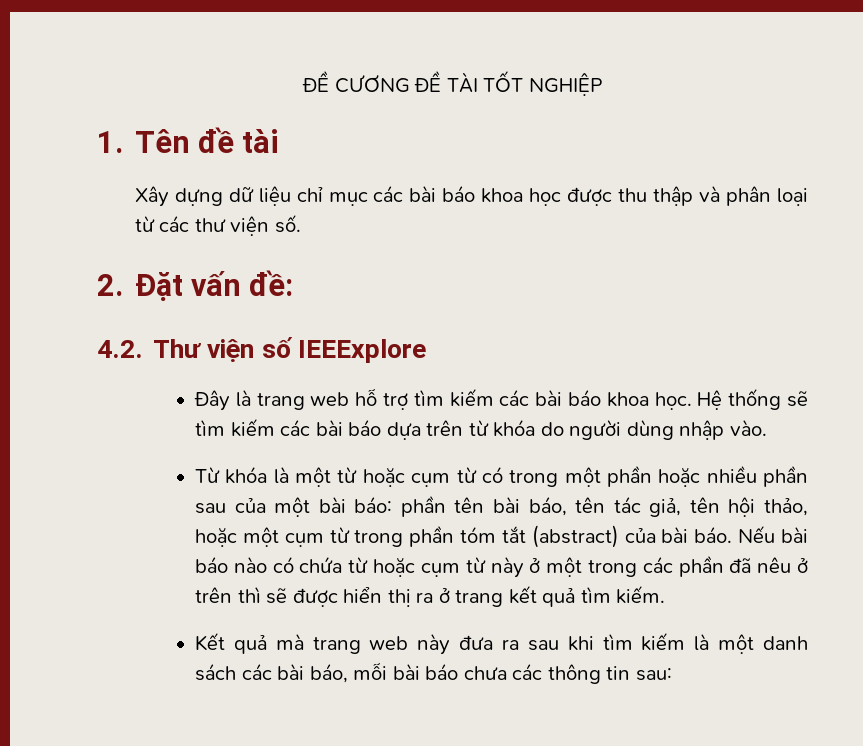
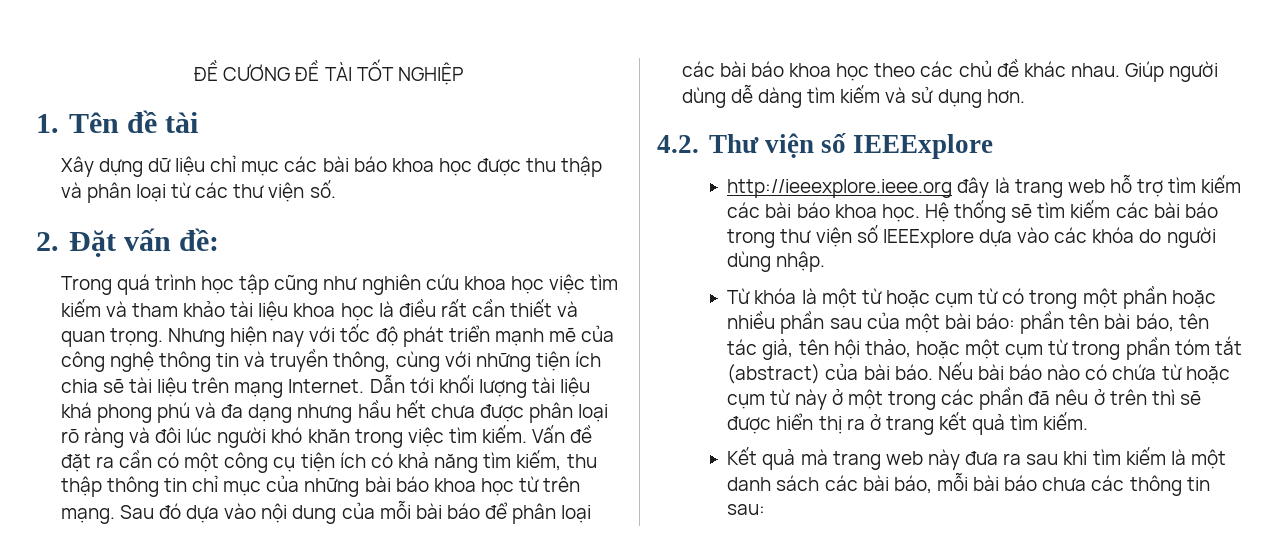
+ Trong quá trình học tập cũng như nghiên cứu khoa học việc tìm kiếm và tham khảo tài liệu khoa học là điều rất cần thiết và quan trọng. Nhưng hiện nay với tốc độ phát triển mạnh mẽ của công nghệ thông tin và truyền thông, cùng với những tiện ích chia sẽ tài liệu trên mạng Internet. Dẫn tới khối lượng tài liệu khá phong phú và đa dạng nhưng hầu hết chưa được phân loại rõ ràng và đôi lúc người khó khăn trong việc tìm kiếm. Vấn đề đặt ra cần có một công cụ tiện ích có khả năng tìm kiếm, thu thập thông tin chỉ mục của những bài báo khoa học từ trên mạng. Sau đó dựa vào nội dung của mỗi bài báo để phân loại các bài báo khoa học theo các chủ đề khác nhau. Giúp người dùng dễ dàng tìm kiếm và sử dụng hơn.
- Đây là trang web hỗ trợ tìm kiếm các bài báo khoa học.
+ http://ieeexplore.ieee.org đây là trang web hỗ trợ tìm kiếm các bài báo khoa học.
- Hệ thống sẽ tìm kiếm các bài báo dựa trên từ khóa do người dùng nhập vào.
+ Hệ thống sẽ tìm kiếm các bài báo trong thư viện số IEEExplore dựa vào các khóa do người dùng nhập.

